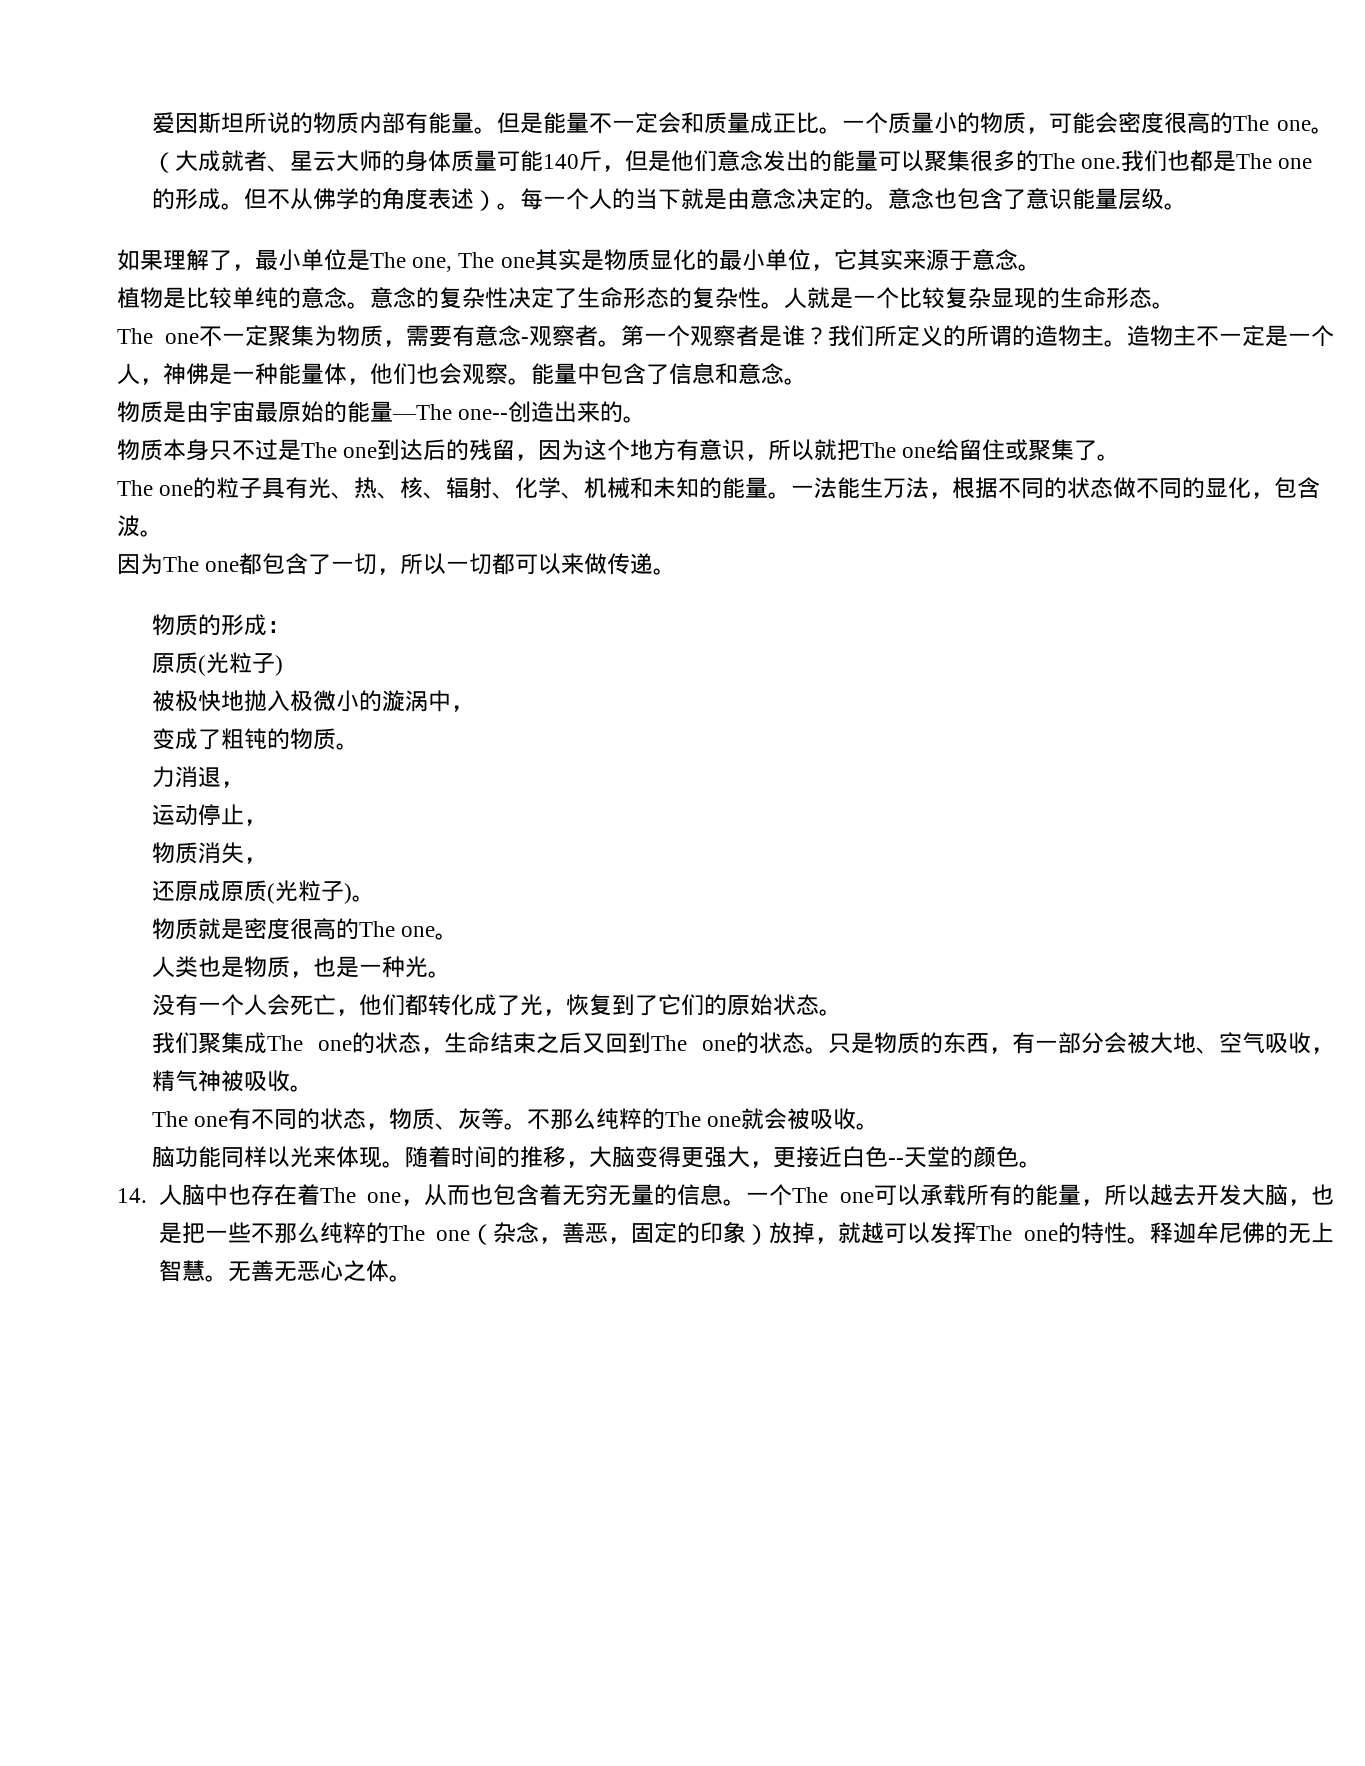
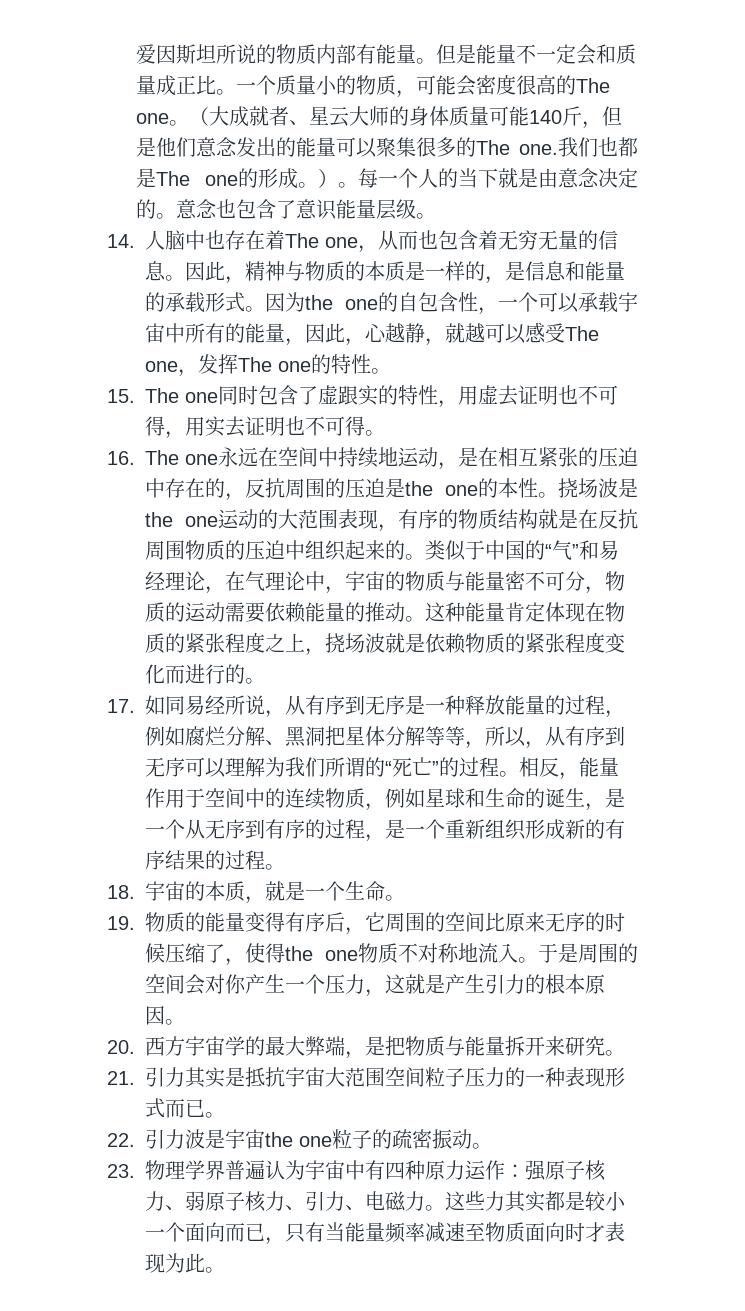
- 我们也都是The one的形成。但不从佛学的角度表述）。
+ 我们也都是The one的形成。）。
- 如果理解了，最小单位是The one, The one其实是物质显化的最小单位，它其实来源于意念。
- 植物是比较单纯的意念。意念的复杂性决定了生命形态的复杂性。人就是一个比较复杂显现的生命形态。
- The one不一定聚集为物质，需要有意念-观察者。第一个观察者是谁？我们所定义的所谓的造物主。造物主不一定是一个人，神佛是一种能量体，他们也会观察。能量中包含了信息和意念。
- 物质是由宇宙最原始的能量—The one--创造出来的。
- 物质本身只不过是The one到达后的残留，因为这个地方有意识，所以就把The one给留住或聚集了。
- The one的粒子具有光、热、核、辐射、化学、机械和未知的能量。一法能生万法，根据不同的状态做不同的显化，包含波。
- 因为The one都包含了一切，所以一切都可以来做传递。
- 物质的形成：
- 原质(光粒子)
- 被极快地抛入极微小的漩涡中，
- 变成了粗钝的物质。
- 力消退，
- 运动停止，
- 物质消失，
- 还原成原质(光粒子)。
- 物质就是密度很高的The one。
- 人类也是物质，也是一种光。
- 没有一个人会死亡，他们都转化成了光，恢复到了它们的原始状态。
- 我们聚集成The one的状态，生命结束之后又回到The one的状态。只是物质的东西，有一部分会被大地、空气吸收，精气神被吸收。
- The one有不同的状态，物质、灰等。不那么纯粹的The one就会被吸收。
- 脑功能同样以光来体现。随着时间的推移，大脑变得更强大，更接近白色--天堂的颜色。
- 一个The one可以承载所有的能量，所以越去开发大脑，也是把一些不那么纯粹的The one（杂念，善恶，固定的印象）放掉，就越可以发挥The one的特性。释迦牟尼佛的无上智慧。无善无恶心之体。
+ 因此，精神与物质的本质是一样的，是信息和能量的承载形式。因为the one的自包含性，一个可以承载宇宙中所有的能量，因此，心越静，就越可以感受The one，发挥The one的特性。
+ 15. The one同时包含了虚跟实的特性，用虚去证明也不可得，用实去证明也不可得。
+ 16. The one永远在空间中持续地运动，是在相互紧张的压迫中存在的，反抗周围的压迫是the one的本性。挠场波是the one运动的大范围表现，有序的物质结构就是在反抗周围物质的压迫中组织起来的。类似于中国的“气”和易经理论，在气理论中，宇宙的物质与能量密不可分，物质的运动需要依赖能量的推动。这种能量肯定体现在物质的紧张程度之上，挠场波就是依赖物质的紧张程度变化而进行的。
+ 17.如同易经所说，从有序到无序是一种释放能量的过程，例如腐烂分解、黑洞把星体分解等等，所以，从有序到无序可以理解为我们所谓的“死亡”的过程。相反，能量作用于空间中的连续物质，例如星球和生命的诞生，是一个从无序到有序的过程，是一个重新组织形成新的有序结果的过程。
+ 18.宇宙的本质，就是一个生命。
+ 19.物质的能量变得有序后，它周围的空间比原来无序的时候压缩了，使得the one物质不对称地流入。于是周围的空间会对你产生一个压力，这就是产生引力的根本原因。
+ 20.西方宇宙学的最大弊端，是把物质与能量拆开来研究。
+ 21.引力其实是抵抗宇宙大范围空间粒子压力的一种表现形式而已。
+ 22.引力波是宇宙the one粒子的疏密振动。
+ 23.物理学界普遍认为宇宙中有四种原力运作：强原子核力、弱原子核力、引力、电磁力。这些力其实都是较小一个面向而已，只有当能量频率减速至物质面向时才表现为此。

